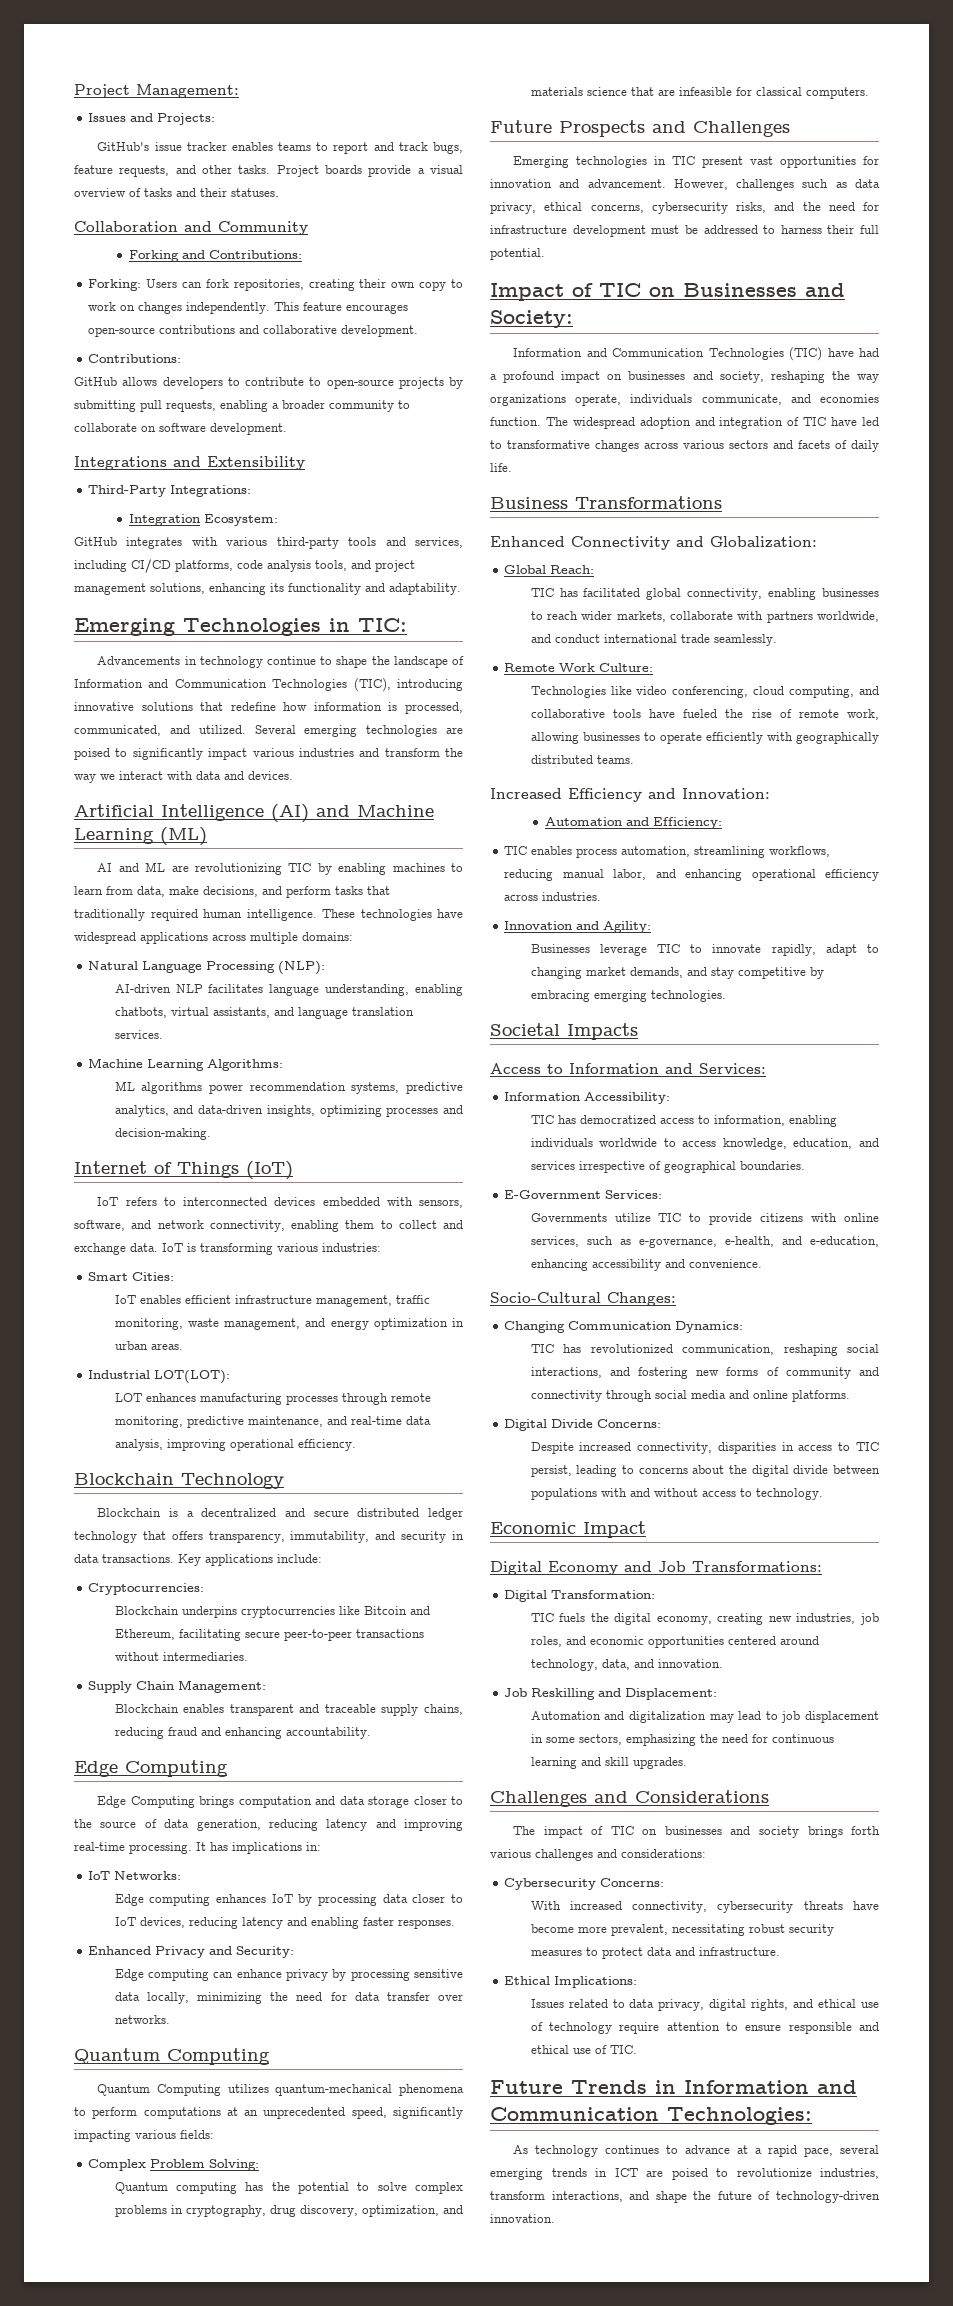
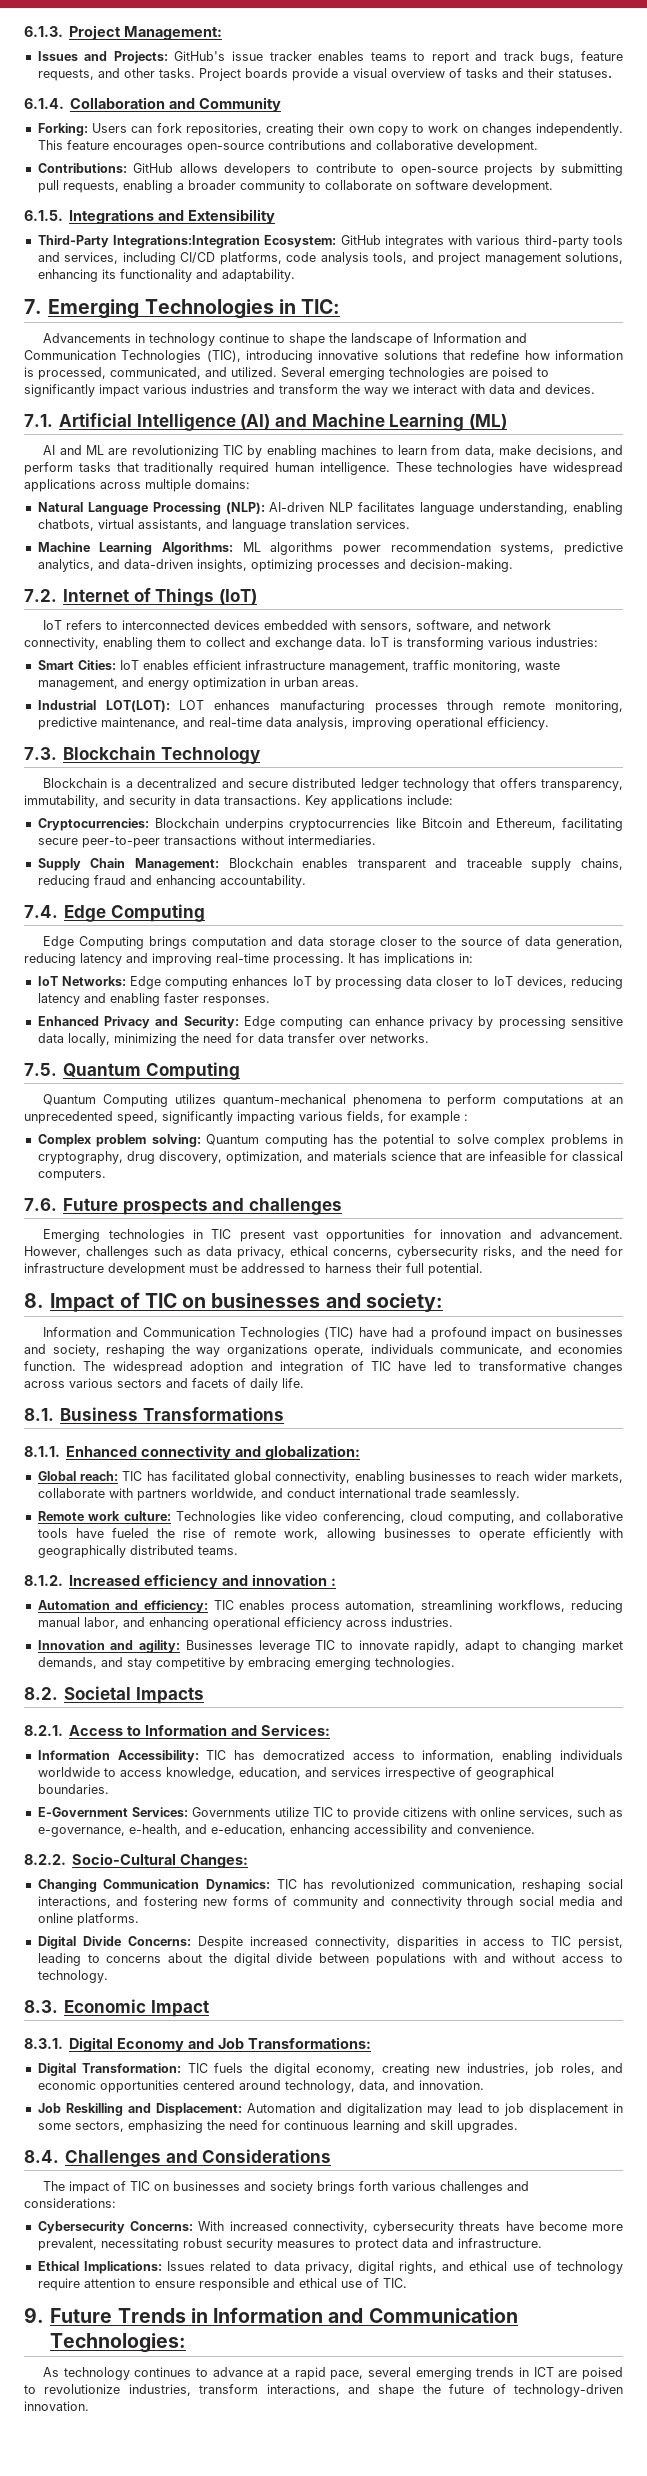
- Project Management:
+ 6.1.3. Project Management:
- Issues and Projects:
- GitHub's issue tracker enables teams to report and track bugs, feature requests, and other tasks.
+ Issues and Projects: GitHub's issue tracker enables teams to report and track bugs, feature requests, and other tasks.
- Collaboration and Community
+ 6.1.4. Collaboration and Community
- Forking and Contributions:
  This feature encourages open-source contributions and collaborative development.
- Contributions:
- GitHub allows developers to contribute to open-source projects by submitting pull requests, enabling a broader community to collaborate on software development.
+ Contributions: GitHub allows developers to contribute to open-source projects by submitting pull requests, enabling a broader community to collaborate on software development.
- Integrations and Extensibility
+ 6.1.5. Integrations and Extensibility
- Third-Party Integrations:
- Integration Ecosystem:
- GitHub integrates with various third-party tools and services, including CI/CD platforms, code analysis tools, and project management solutions, enhancing its functionality and adaptability.
+ Third-Party Integrations:Integration Ecosystem: GitHub integrates with various third-party tools and services, including CI/CD platforms, code analysis tools, and project management solutions, enhancing its functionality and adaptability.
- Emerging Technologies in TIC:
+ 7. Emerging Technologies in TIC:
- Artificial Intelligence (AI) and Machine Learning (ML)
+ 7.1. Artificial Intelligence (AI) and Machine Learning (ML)
- Natural Language Processing (NLP):
- AI-driven NLP facilitates language understanding, enabling chatbots, virtual assistants, and language translation services.
+ Natural Language Processing (NLP): AI-driven NLP facilitates language understanding, enabling chatbots, virtual assistants, and language translation services.
- Machine Learning Algorithms:
- ML algorithms power recommendation systems, predictive analytics, and data-driven insights, optimizing processes and decision-making.
+ Machine Learning Algorithms: ML algorithms power recommendation systems, predictive analytics, and data-driven insights, optimizing processes and decision-making.
- Internet of Things (IoT)
+ 7.2. Internet of Things (IoT)
- Smart Cities:
- IoT enables efficient infrastructure management, traffic monitoring, waste management, and energy optimization in urban areas.
+ Smart Cities: IoT enables efficient infrastructure management, traffic monitoring, waste management, and energy optimization in urban areas.
- Industrial LOT(LOT):
- LOT enhances manufacturing processes through remote monitoring, predictive maintenance, and real-time data analysis, improving operational efficiency.
+ Industrial LOT(LOT): LOT enhances manufacturing processes through remote monitoring, predictive maintenance, and real-time data analysis, improving operational efficiency.
- Blockchain Technology
+ 7.3. Blockchain Technology
- Cryptocurrencies:
- Blockchain underpins cryptocurrencies like Bitcoin and Ethereum, facilitating secure peer-to-peer transactions without intermediaries.
+ Cryptocurrencies: Blockchain underpins cryptocurrencies like Bitcoin and Ethereum, facilitating secure peer-to-peer transactions without intermediaries.
- Supply Chain Management:
- Blockchain enables transparent and traceable supply chains, reducing fraud and enhancing accountability.
- Edge Computing
+ Supply Chain Management: Blockchain enables transparent and traceable supply chains, reducing fraud and enhancing accountability.
+ 7.4. Edge Computing
- IoT Networks:
- Edge computing enhances IoT by processing data closer to IoT devices, reducing latency and enabling faster responses.
+ IoT Networks: Edge computing enhances IoT by processing data closer to IoT devices, reducing latency and enabling faster responses.
- Enhanced Privacy and Security:
- Edge computing can enhance privacy by processing sensitive data locally, minimizing the need for data transfer over networks.
- Quantum Computing
+ Enhanced Privacy and Security: Edge computing can enhance privacy by processing sensitive data locally, minimizing the need for data transfer over networks.
+ 7.5. Quantum Computing
- Quantum Computing utilizes quantum-mechanical phenomena to perform computations at an unprecedented speed, significantly impacting various fields:
+ Quantum Computing utilizes quantum-mechanical phenomena to perform computations at an unprecedented speed, significantly impacting various fields, for example :
- Complex Problem Solving:
- Quantum computing has the potential to solve complex problems in cryptography, drug discovery, optimization, and materials science that are infeasible for classical computers.
+ Complex problem solving: Quantum computing has the potential to solve complex problems in cryptography, drug discovery, optimization, and materials science that are infeasible for classical computers.
- Future Prospects and Challenges
+ 7.6. Future prospects and challenges
- Impact of TIC on Businesses and Society:
+ 8. Impact of TIC on businesses and society:
- Business Transformations
+ 8.1. Business Transformations
- Enhanced Connectivity and Globalization:
+ 8.1.1. Enhanced connectivity and globalization:
- Global Reach:
- TIC has facilitated global connectivity, enabling businesses to reach wider markets, collaborate with partners worldwide, and conduct international trade seamlessly.
+ Global reach: TIC has facilitated global connectivity, enabling businesses to reach wider markets, collaborate with partners worldwide, and conduct international trade seamlessly.
- Remote Work Culture:
- Technologies like video conferencing, cloud computing, and collaborative tools have fueled the rise of remote work, allowing businesses to operate efficiently with geographically distributed teams.
+ Remote work culture: Technologies like video conferencing, cloud computing, and collaborative tools have fueled the rise of remote work, allowing businesses to operate efficiently with geographically distributed teams.
- Increased Efficiency and Innovation:
- Automation and Efficiency:
- TIC enables process automation, streamlining workflows, reducing manual labor, and enhancing operational efficiency across industries.
+ 8.1.2. Increased efficiency and innovation :
+ Automation and efficiency: TIC enables process automation, streamlining workflows, reducing manual labor, and enhancing operational efficiency across industries.
- Innovation and Agility:
- Businesses leverage TIC to innovate rapidly, adapt to changing market demands, and stay competitive by embracing emerging technologies.
+ Innovation and agility: Businesses leverage TIC to innovate rapidly, adapt to changing market demands, and stay competitive by embracing emerging technologies.
- Societal Impacts
+ 8.2. Societal Impacts
- Access to Information and Services:
+ 8.2.1. Access to Information and Services:
- Information Accessibility:
- TIC has democratized access to information, enabling individuals worldwide to access knowledge, education, and services irrespective of geographical boundaries.
+ Information Accessibility: TIC has democratized access to information, enabling individuals worldwide to access knowledge, education, and services irrespective of geographical boundaries.
- E-Government Services:
- Governments utilize TIC to provide citizens with online services, such as e-governance, e-health, and e-education, enhancing accessibility and convenience.
+ E-Government Services: Governments utilize TIC to provide citizens with online services, such as e-governance, e-health, and e-education, enhancing accessibility and convenience.
- Socio-Cultural Changes:
+ 8.2.2. Socio-Cultural Changes:
- Changing Communication Dynamics:
- TIC has revolutionized communication, reshaping social interactions, and fostering new forms of community and connectivity through social media and online platforms.
+ Changing Communication Dynamics: TIC has revolutionized communication, reshaping social interactions, and fostering new forms of community and connectivity through social media and online platforms.
- Digital Divide Concerns:
- Despite increased connectivity, disparities in access to TIC persist, leading to concerns about the digital divide between populations with and without access to technology.
+ Digital Divide Concerns: Despite increased connectivity, disparities in access to TIC persist, leading to concerns about the digital divide between populations with and without access to technology.
- Economic Impact
+ 8.3. Economic Impact
- Digital Economy and Job Transformations:
+ 8.3.1. Digital Economy and Job Transformations:
- Digital Transformation:
- TIC fuels the digital economy, creating new industries, job roles, and economic opportunities centered around technology, data, and innovation.
+ Digital Transformation: TIC fuels the digital economy, creating new industries, job roles, and economic opportunities centered around technology, data, and innovation.
- Job Reskilling and Displacement:
- Automation and digitalization may lead to job displacement in some sectors, emphasizing the need for continuous learning and skill upgrades.
+ Job Reskilling and Displacement: Automation and digitalization may lead to job displacement in some sectors, emphasizing the need for continuous learning and skill upgrades.
- Challenges and Considerations
+ 8.4. Challenges and Considerations
- Cybersecurity Concerns:
- With increased connectivity, cybersecurity threats have become more prevalent, necessitating robust security measures to protect data and infrastructure.
+ Cybersecurity Concerns: With increased connectivity, cybersecurity threats have become more prevalent, necessitating robust security measures to protect data and infrastructure.
- Ethical Implications:
- Issues related to data privacy, digital rights, and ethical use of technology require attention to ensure responsible and ethical use of TIC.
+ Ethical Implications: Issues related to data privacy, digital rights, and ethical use of technology require attention to ensure responsible and ethical use of TIC.
- Future Trends in Information and Communication Technologies:
+ 9. Future Trends in Information and Communication Technologies:

